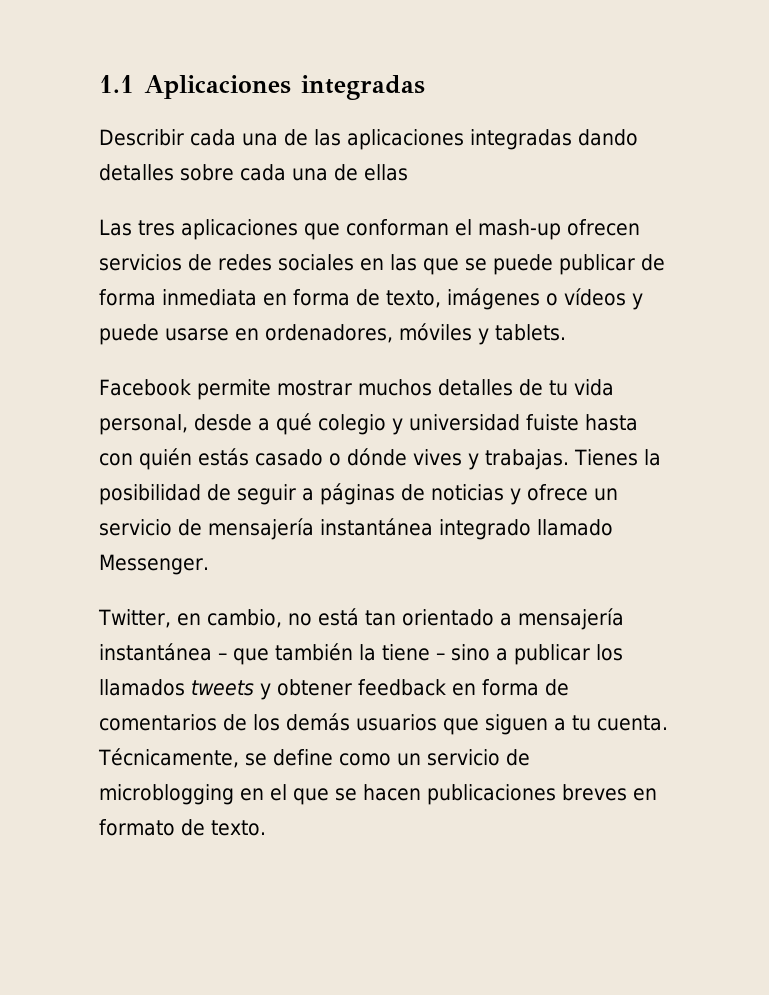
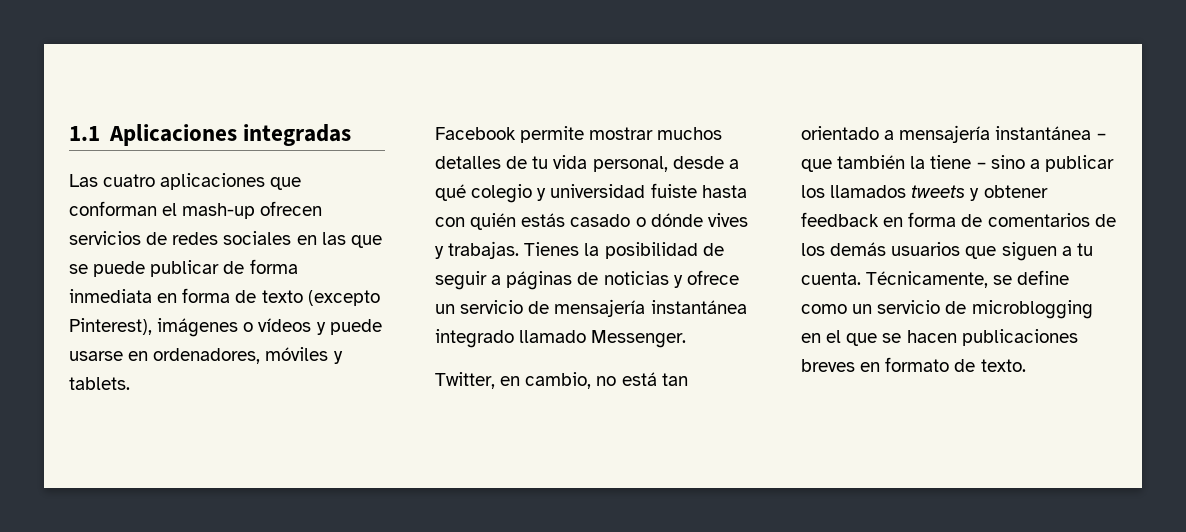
- Describir cada una de las aplicaciones integradas dando detalles sobre cada una de ellas
- Las tres aplicaciones que conforman el mash-up ofrecen servicios de redes sociales en las que se puede publicar de forma inmediata en forma de texto, imágenes o vídeos y puede usarse en ordenadores, móviles y tablets.
+ Las cuatro aplicaciones que conforman el mash-up ofrecen servicios de redes sociales en las que se puede publicar de forma inmediata en forma de texto (excepto Pinterest), imágenes o vídeos y puede usarse en ordenadores, móviles y tablets.

